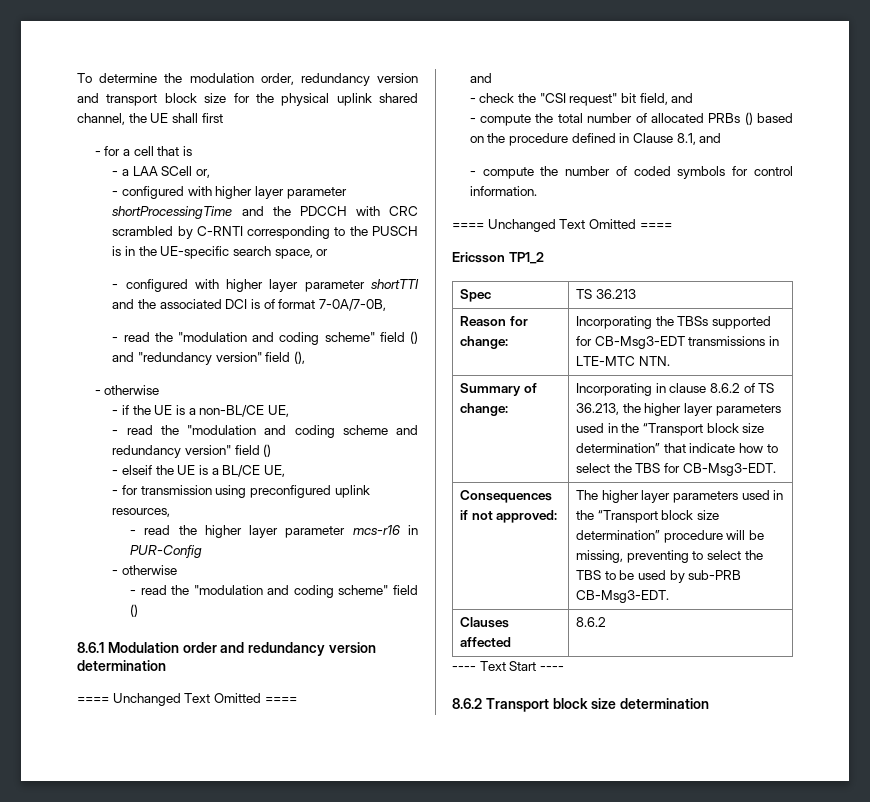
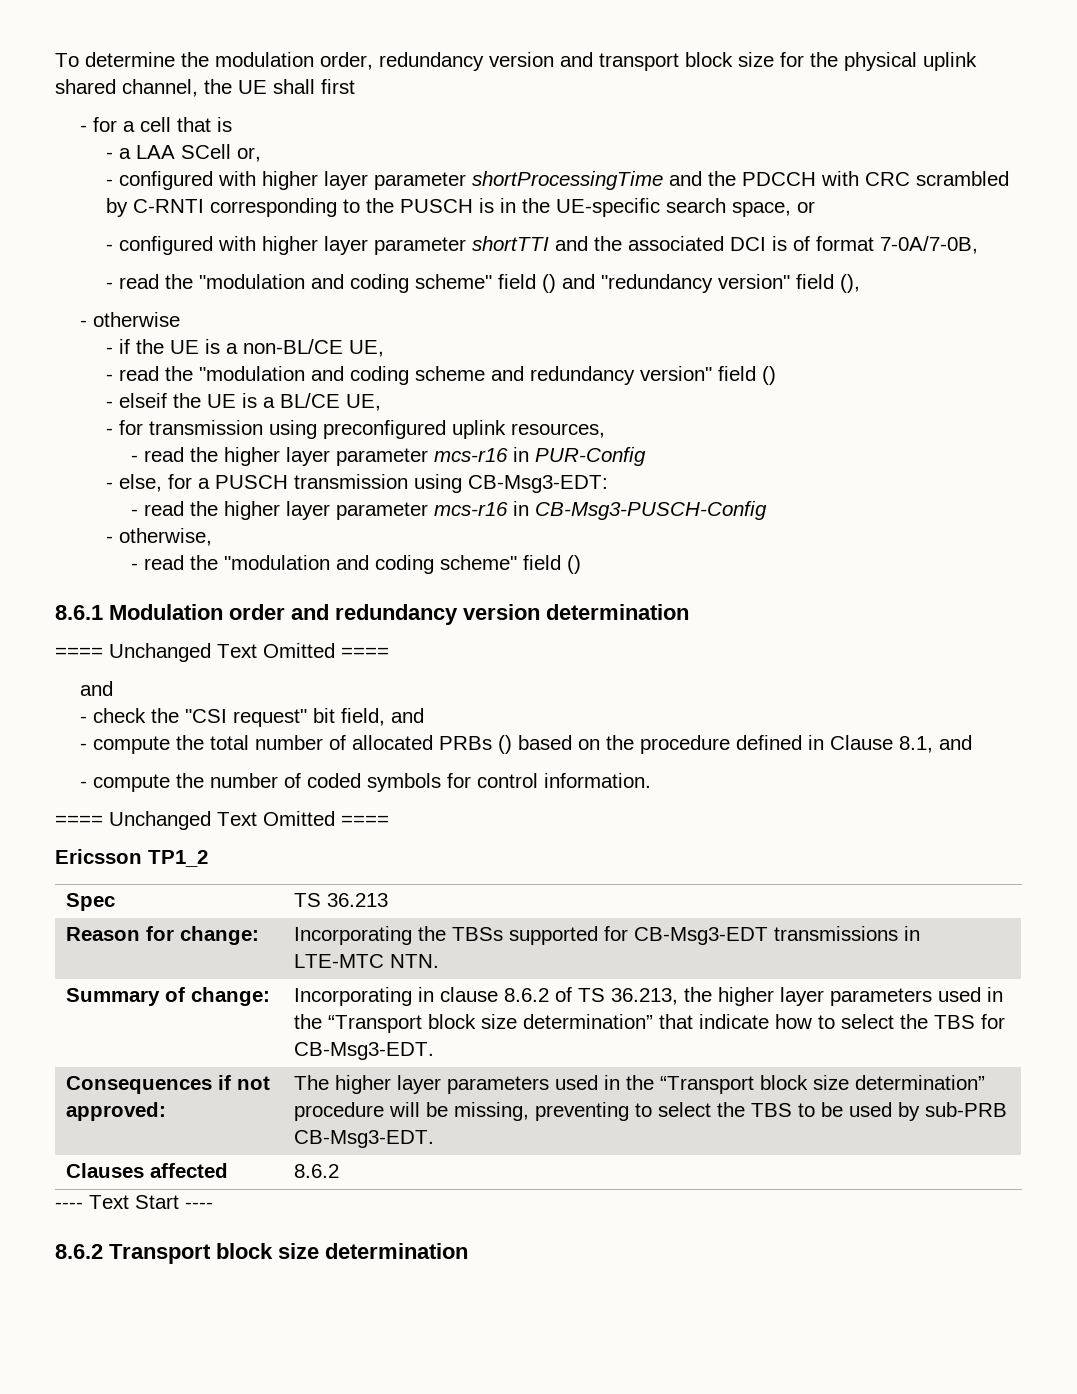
  - read the higher layer parameter mcs-r16 in PUR-Config
- - otherwise
+ - else, for a PUSCH transmission using CB-Msg3-EDT:
+ - read the higher layer parameter mcs-r16 in CB-Msg3-PUSCH-Config
+ - otherwise,

